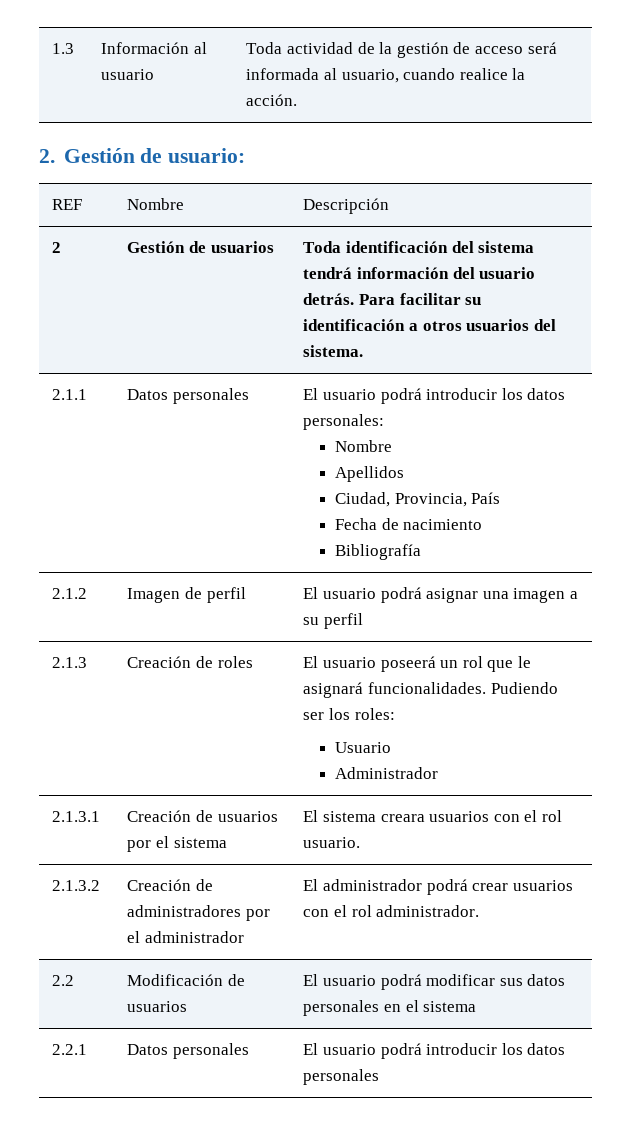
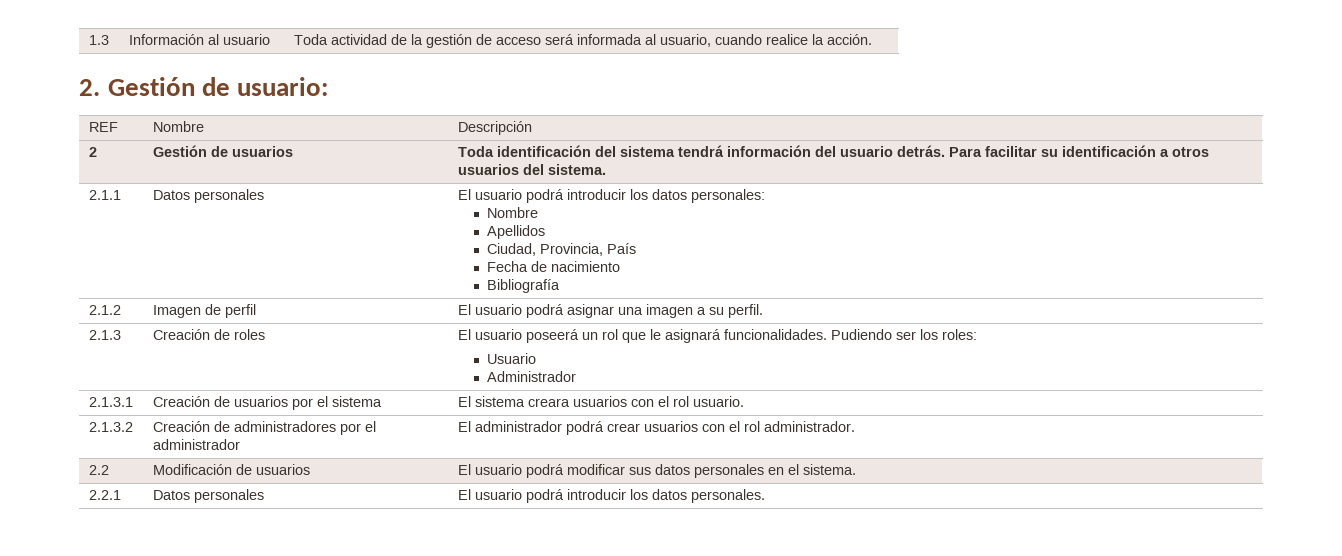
- 2.1.2 | Imagen de perfil | El usuario podrá asignar una imagen a su perfil
+ 2.1.2 | Imagen de perfil | El usuario podrá asignar una imagen a su perfil.
- 2.2 | Modificación de usuarios | El usuario podrá modificar sus datos personales en el sistema
+ 2.2 | Modificación de usuarios | El usuario podrá modificar sus datos personales en el sistema.
- 2.2.1 | Datos personales | El usuario podrá introducir los datos personales
+ 2.2.1 | Datos personales | El usuario podrá introducir los datos personales.

